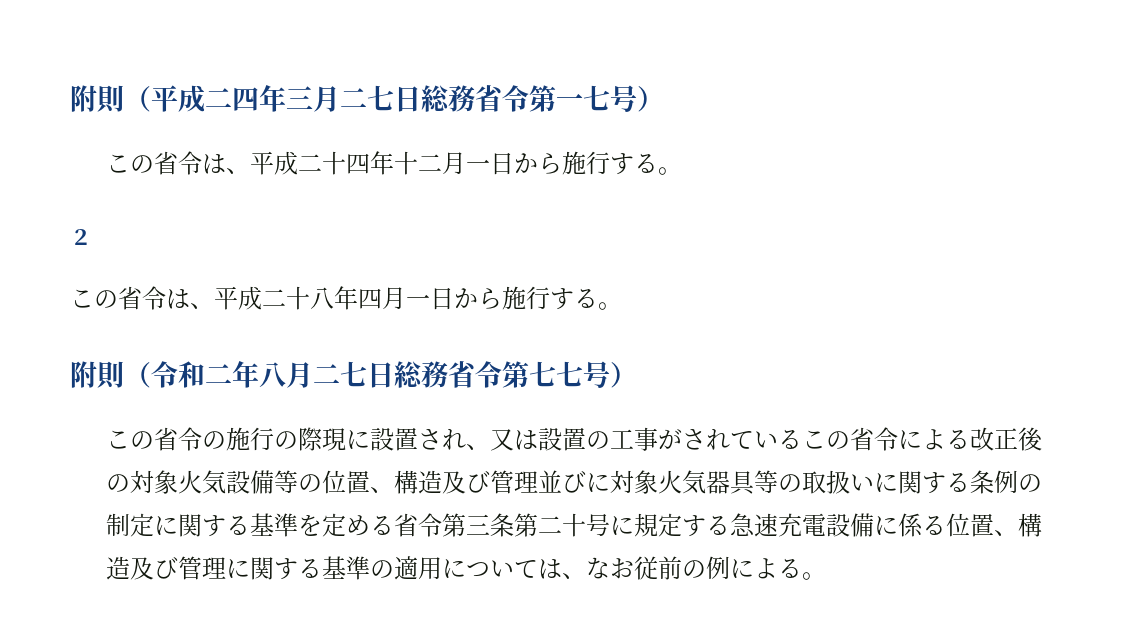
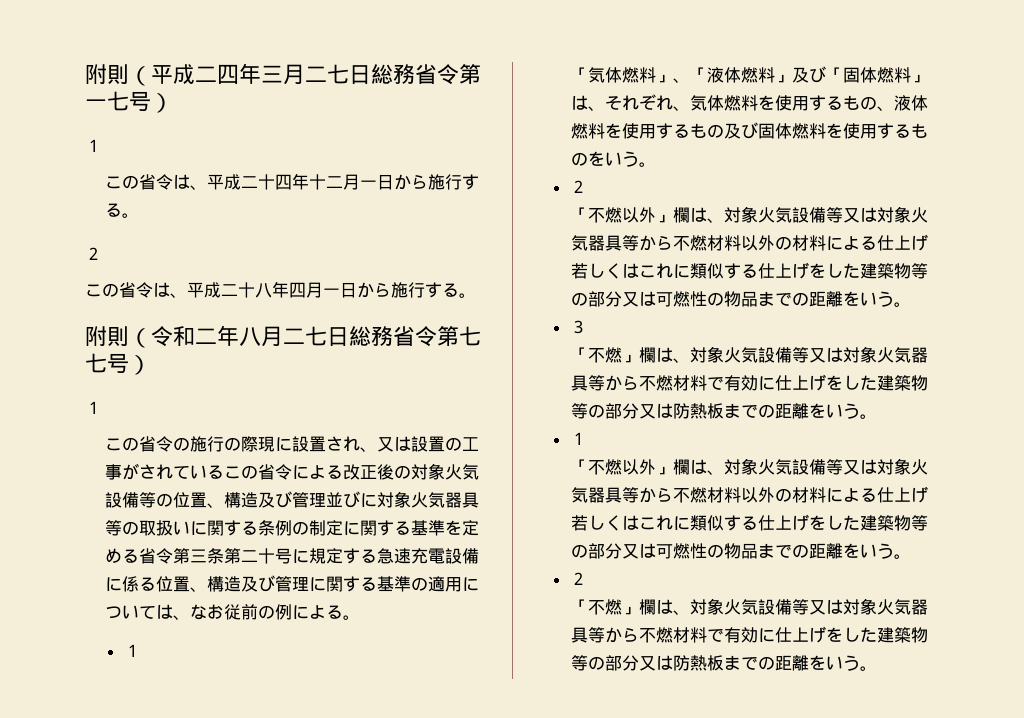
  附則（平成二四年三月二七日総務省令第一七号）
+ １
  附則（令和二年八月二七日総務省令第七七号）
+ １
  この省令の施行の際現に設置され、又は設置の工事がされているこの省令による改正後の対象火気設備等の位置、構造及び管理並びに対象火気器具等の取扱いに関する条例の制定に関する基準を定める省令第三条第二十号に規定する急速充電設備に係る位置、構造及び管理に関する基準の適用については、なお従前の例による。
+ １
+ 「気体燃料」、「液体燃料」及び「固体燃料」は、それぞれ、気体燃料を使用するもの、液体燃料を使用するもの及び固体燃料を使用するものをいう。
+ ２
+ 「不燃以外」欄は、対象火気設備等又は対象火気器具等から不燃材料以外の材料による仕上げ若しくはこれに類似する仕上げをした建築物等の部分又は可燃性の物品までの距離をいう。
+ ３
+ 「不燃」欄は、対象火気設備等又は対象火気器具等から不燃材料で有効に仕上げをした建築物等の部分又は防熱板までの距離をいう。
+ １
+ 「不燃以外」欄は、対象火気設備等又は対象火気器具等から不燃材料以外の材料による仕上げ若しくはこれに類似する仕上げをした建築物等の部分又は可燃性の物品までの距離をいう。
+ ２
+ 「不燃」欄は、対象火気設備等又は対象火気器具等から不燃材料で有効に仕上げをした建築物等の部分又は防熱板までの距離をいう。

